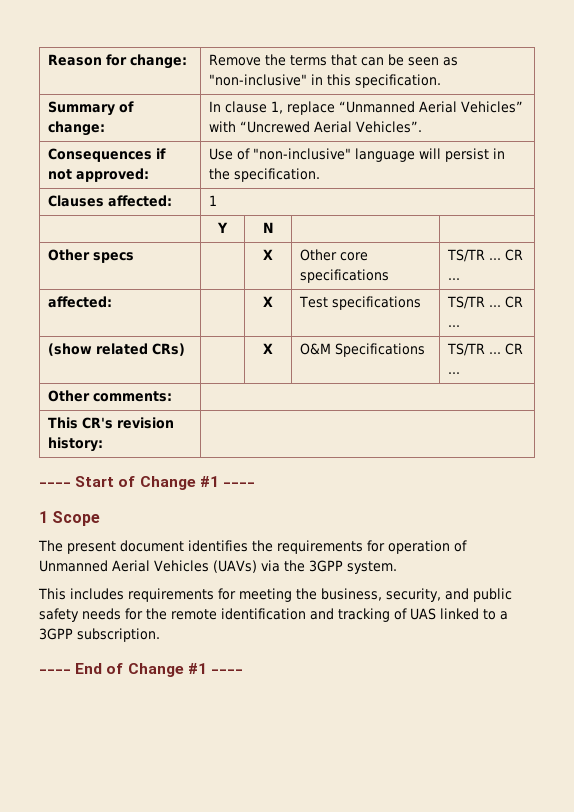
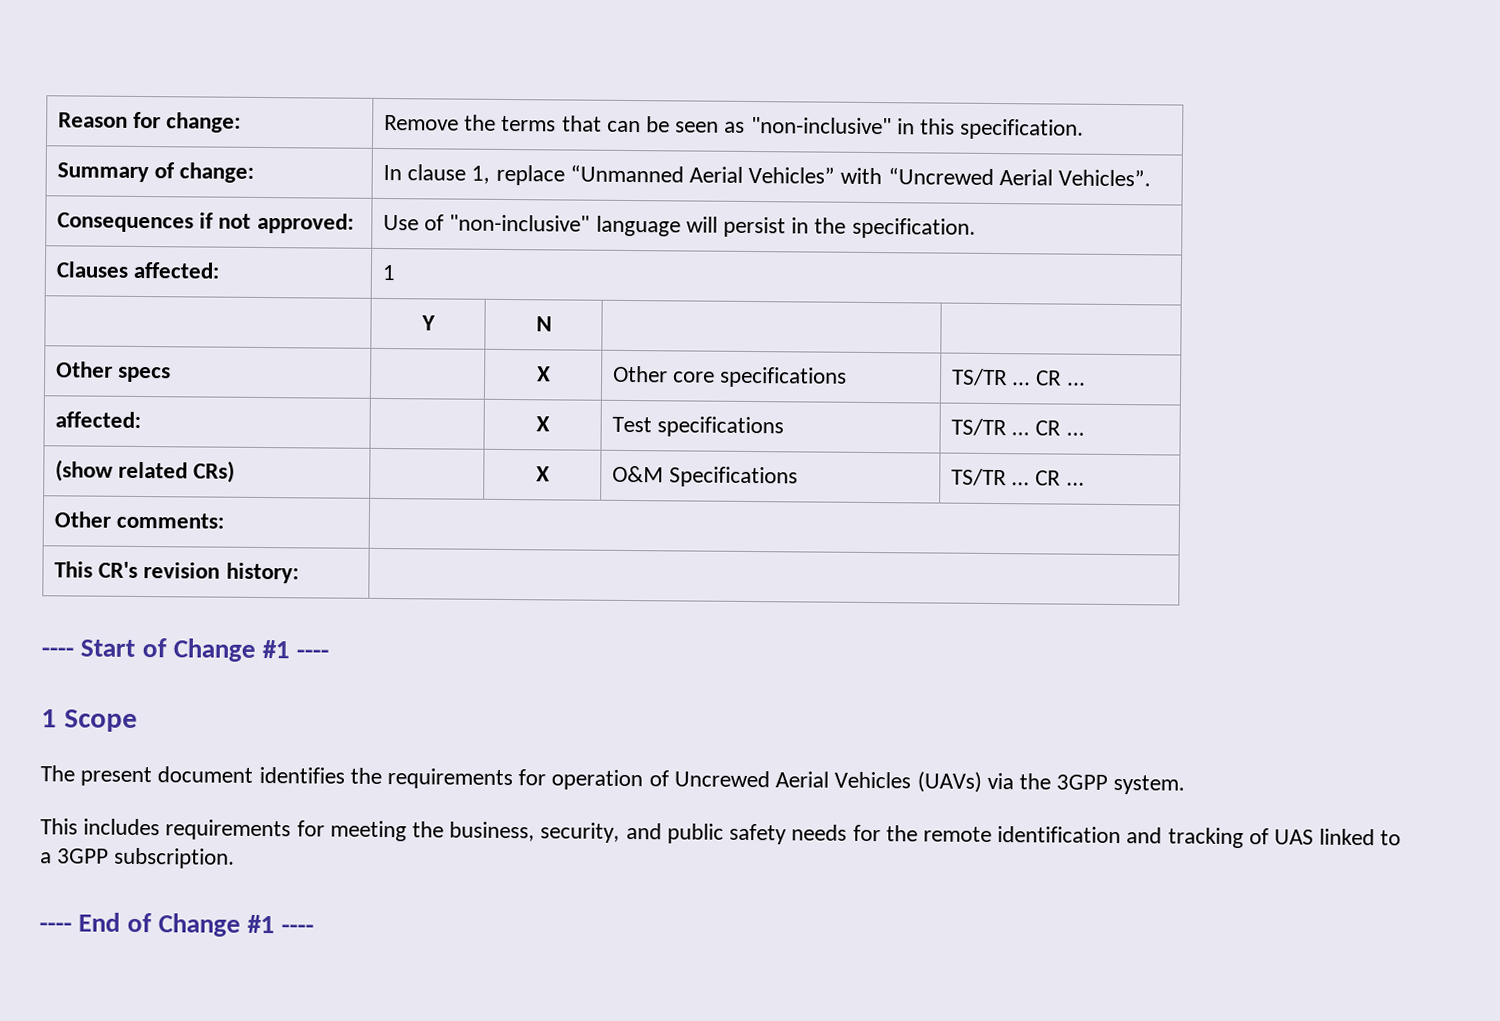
- The present document identifies the requirements for operation of Unmanned Aerial Vehicles (UAVs) via the 3GPP system.
+ The present document identifies the requirements for operation of Uncrewed Aerial Vehicles (UAVs) via the 3GPP system.

